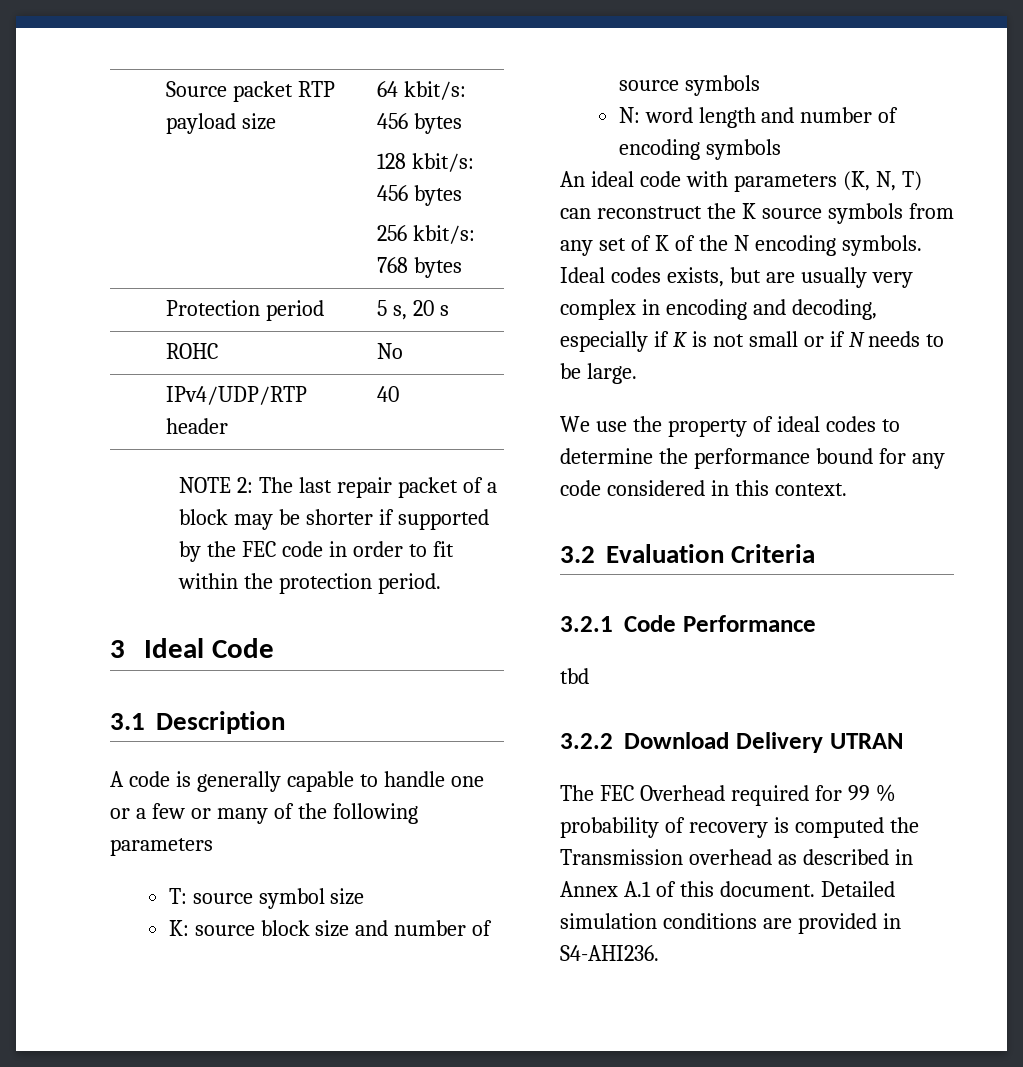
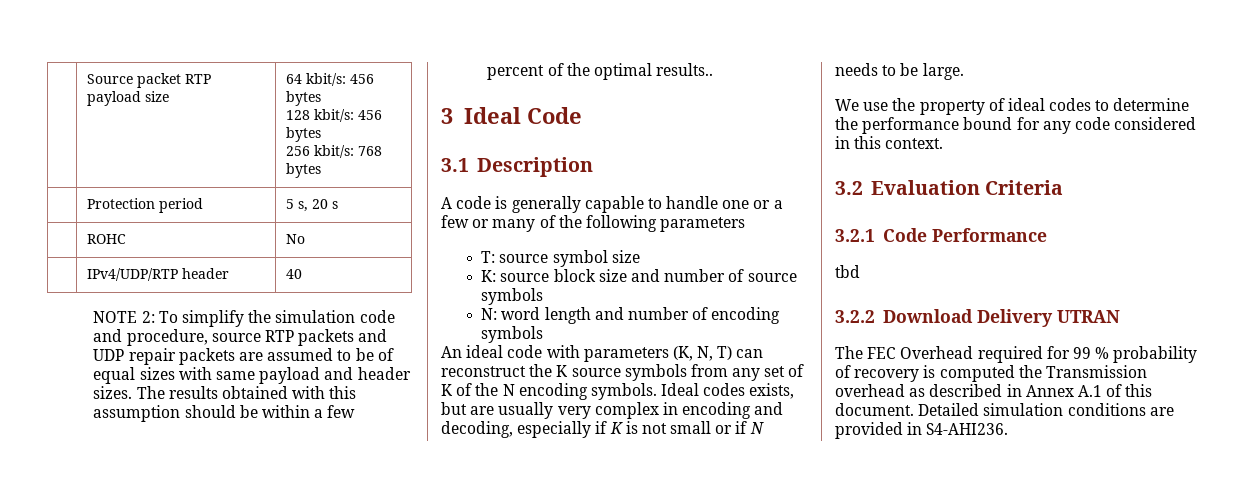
- NOTE 2: The last repair packet of a block may be shorter if supported by the FEC code in order to fit within the protection period.
+ NOTE 2: To simplify the simulation code and procedure, source RTP packets and UDP repair packets are assumed to be of equal sizes with same payload and header sizes. The results obtained with this assumption should be within a few percent of the optimal results..

